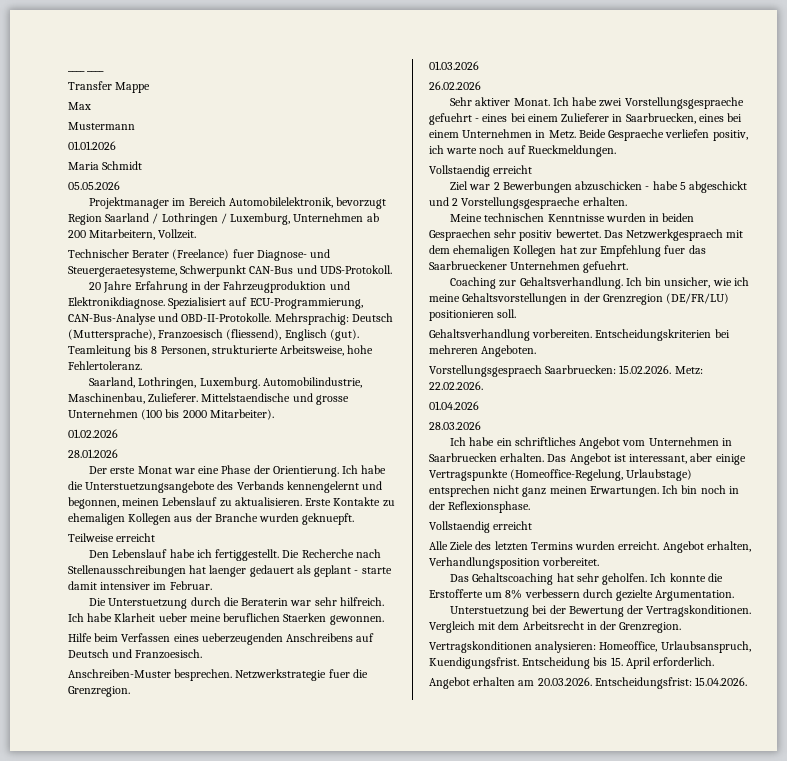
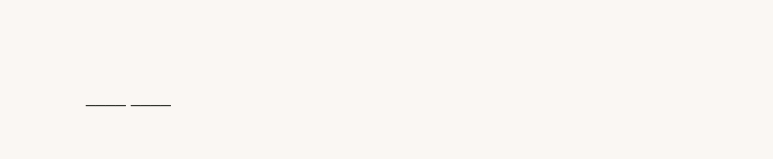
- Transfer Mappe
- Max
- Mustermann
- 01.01.2026
- Maria Schmidt
- 05.05.2026
- Projektmanager im Bereich Automobilelektronik, bevorzugt Region Saarland / Lothringen / Luxemburg, Unternehmen ab 200 Mitarbeitern, Vollzeit.
- Technischer Berater (Freelance) fuer Diagnose- und Steuergeraetesysteme, Schwerpunkt CAN-Bus und UDS-Protokoll.
- 20 Jahre Erfahrung in der Fahrzeugproduktion und Elektronikdiagnose. Spezialisiert auf ECU-Programmierung, CAN-Bus-Analyse und OBD-II-Protokolle. Mehrsprachig: Deutsch (Muttersprache), Franzoesisch (fliessend), Englisch (gut). Teamleitung bis 8 Personen, strukturierte Arbeitsweise, hohe Fehlertoleranz.
- Saarland, Lothringen, Luxemburg. Automobilindustrie, Maschinenbau, Zulieferer. Mittelstaendische und grosse Unternehmen (100 bis 2000 Mitarbeiter).
- 01.02.2026
- 28.01.2026
- Der erste Monat war eine Phase der Orientierung. Ich habe die Unterstuetzungsangebote des Verbands kennengelernt und begonnen, meinen Lebenslauf zu aktualisieren. Erste Kontakte zu ehemaligen Kollegen aus der Branche wurden geknuepft.
- Teilweise erreicht
- Den Lebenslauf habe ich fertiggestellt. Die Recherche nach Stellenausschreibungen hat laenger gedauert als geplant - starte damit intensiver im Februar.
- Die Unterstuetzung durch die Beraterin war sehr hilfreich. Ich habe Klarheit ueber meine beruflichen Staerken gewonnen.
- Hilfe beim Verfassen eines ueberzeugenden Anschreibens auf Deutsch und Franzoesisch.
- Anschreiben-Muster besprechen. Netzwerkstrategie fuer die Grenzregion.
- 01.03.2026
- 26.02.2026
- Sehr aktiver Monat. Ich habe zwei Vorstellungsgespraeche gefuehrt - eines bei einem Zulieferer in Saarbruecken, eines bei einem Unternehmen in Metz. Beide Gespraeche verliefen positiv, ich warte noch auf Rueckmeldungen.
- Vollstaendig erreicht
- Ziel war 2 Bewerbungen abzuschicken - habe 5 abgeschickt und 2 Vorstellungsgespraeche erhalten.
- Meine technischen Kenntnisse wurden in beiden Gespraechen sehr positiv bewertet. Das Netzwerkgespraech mit dem ehemaligen Kollegen hat zur Empfehlung fuer das Saarbrueckener Unternehmen gefuehrt.
- Coaching zur Gehaltsverhandlung. Ich bin unsicher, wie ich meine Gehaltsvorstellungen in der Grenzregion (DE/FR/LU) positionieren soll.
- Gehaltsverhandlung vorbereiten. Entscheidungskriterien bei mehreren Angeboten.
- Vorstellungsgespraech Saarbruecken: 15.02.2026. Metz: 22.02.2026.
- 01.04.2026
- 28.03.2026
- Ich habe ein schriftliches Angebot vom Unternehmen in Saarbruecken erhalten. Das Angebot ist interessant, aber einige Vertragspunkte (Homeoffice-Regelung, Urlaubstage) entsprechen nicht ganz meinen Erwartungen. Ich bin noch in der Reflexionsphase.
- Vollstaendig erreicht
- Alle Ziele des letzten Termins wurden erreicht. Angebot erhalten, Verhandlungsposition vorbereitet.
- Das Gehaltscoaching hat sehr geholfen. Ich konnte die Erstofferte um 8% verbessern durch gezielte Argumentation.
- Unterstuetzung bei der Bewertung der Vertragskonditionen. Vergleich mit dem Arbeitsrecht in der Grenzregion.
- Vertragskonditionen analysieren: Homeoffice, Urlaubsanspruch, Kuendigungsfrist. Entscheidung bis 15. April erforderlich.
- Angebot erhalten am 20.03.2026. Entscheidungsfrist: 15.04.2026.

